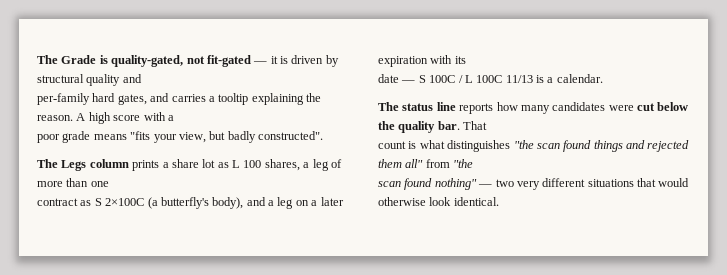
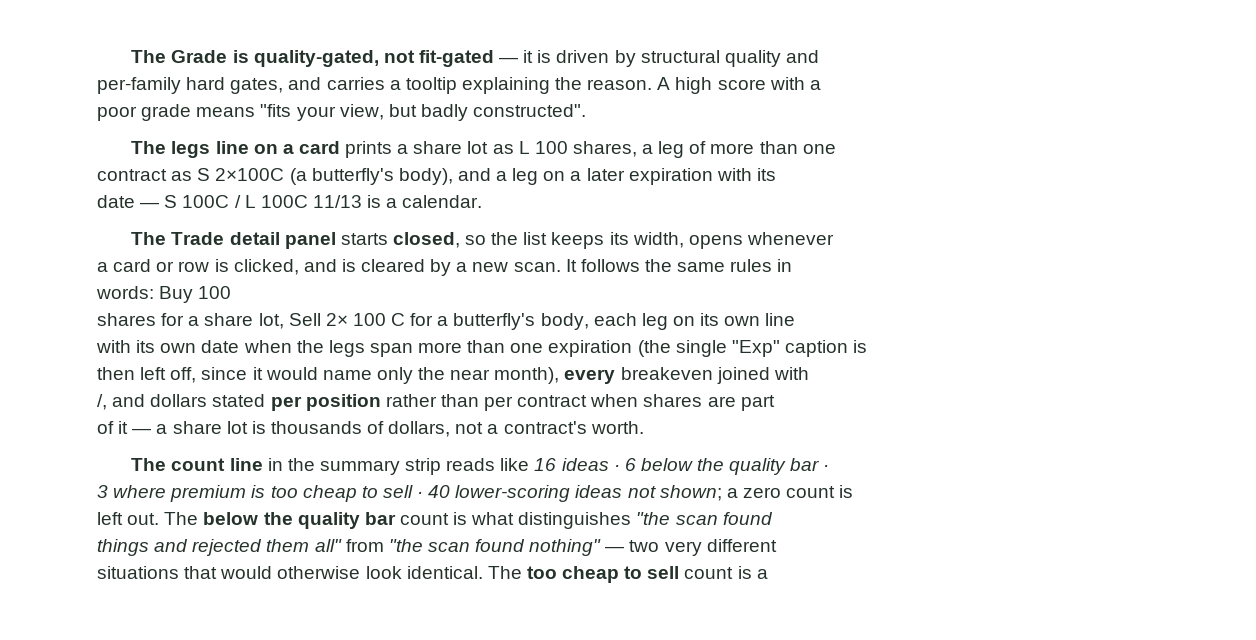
- The Legs column prints a share lot as L 100 shares, a leg of more than one
+ The legs line on a card prints a share lot as L 100 shares, a leg of more than one
- The status line reports how many candidates were cut below the quality bar. That
- count is what distinguishes "the scan found things and rejected them all" from "the
- scan found nothing" — two very different situations that would otherwise look identical.
+ The Trade detail panel starts closed, so the list keeps its width, opens whenever
+ a card or row is clicked, and is cleared by a new scan. It follows the same rules in
+ words: Buy 100
+ shares for a share lot, Sell 2× 100 C for a butterfly's body, each leg on its own line
+ with its own date when the legs span more than one expiration (the single "Exp" caption is
+ then left off, since it would name only the near month), every breakeven joined with
+ /, and dollars stated per position rather than per contract when shares are part
+ of it — a share lot is thousands of dollars, not a contract's worth.
+ The count line in the summary strip reads like 16 ideas · 6 below the quality bar ·
+ 3 where premium is too cheap to sell · 40 lower-scoring ideas not shown; a zero count is
+ left out. The below the quality bar count is what distinguishes "the scan found
+ things and rejected them all" from "the scan found nothing" — two very different
+ situations that would otherwise look identical.
+ The too cheap to sell count is a

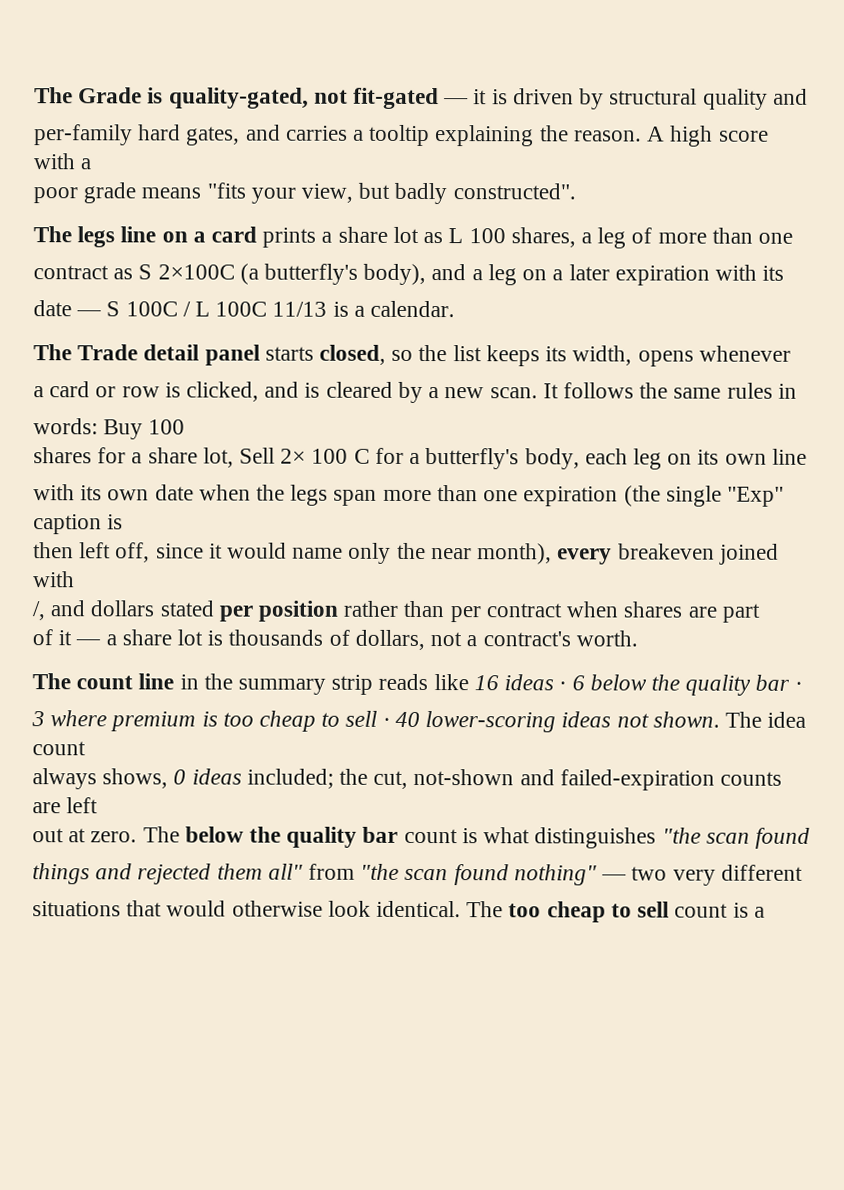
- 3 where premium is too cheap to sell · 40 lower-scoring ideas not shown; a zero count is
- left out.
+ 3 where premium is too cheap to sell · 40 lower-scoring ideas not shown. The idea count
+ always shows, 0 ideas included; the cut, not-shown and failed-expiration counts are left
+ out at zero.

